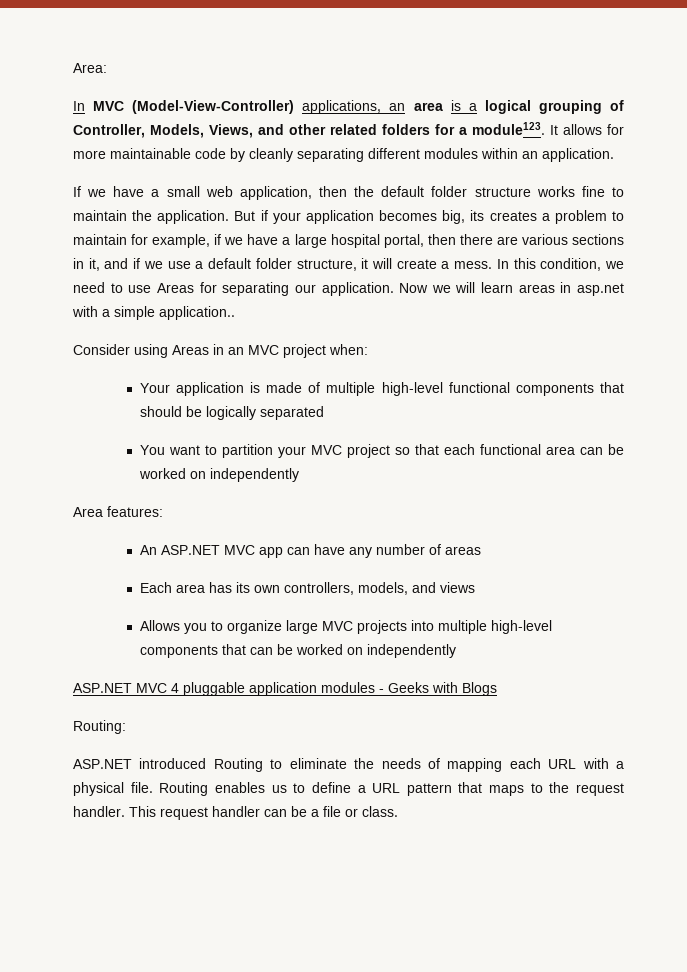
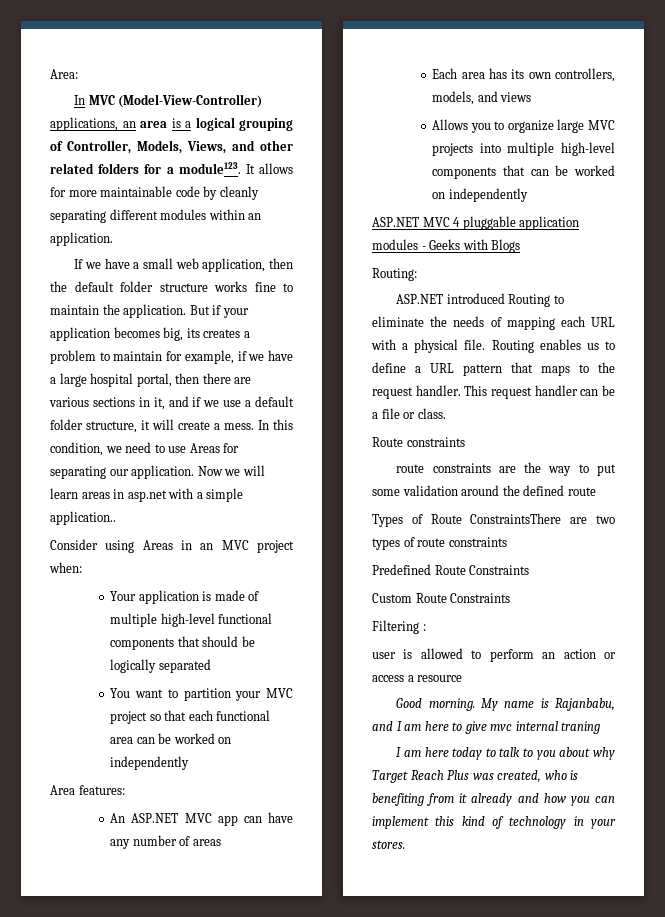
+ Route constraints
+ route constraints are the way to put some validation around the defined route
+ Types of Route ConstraintsThere are two types of route constraints
+ Predefined Route Constraints
+ Custom Route Constraints
+ Filtering :
+ user is allowed to perform an action or access a resource
+ Good morning. My name is Rajanbabu, and I am here to give mvc internal traning
+ I am here today to talk to you about why Target Reach Plus was created, who is benefiting from it already and how you can implement this kind of technology in your stores.

